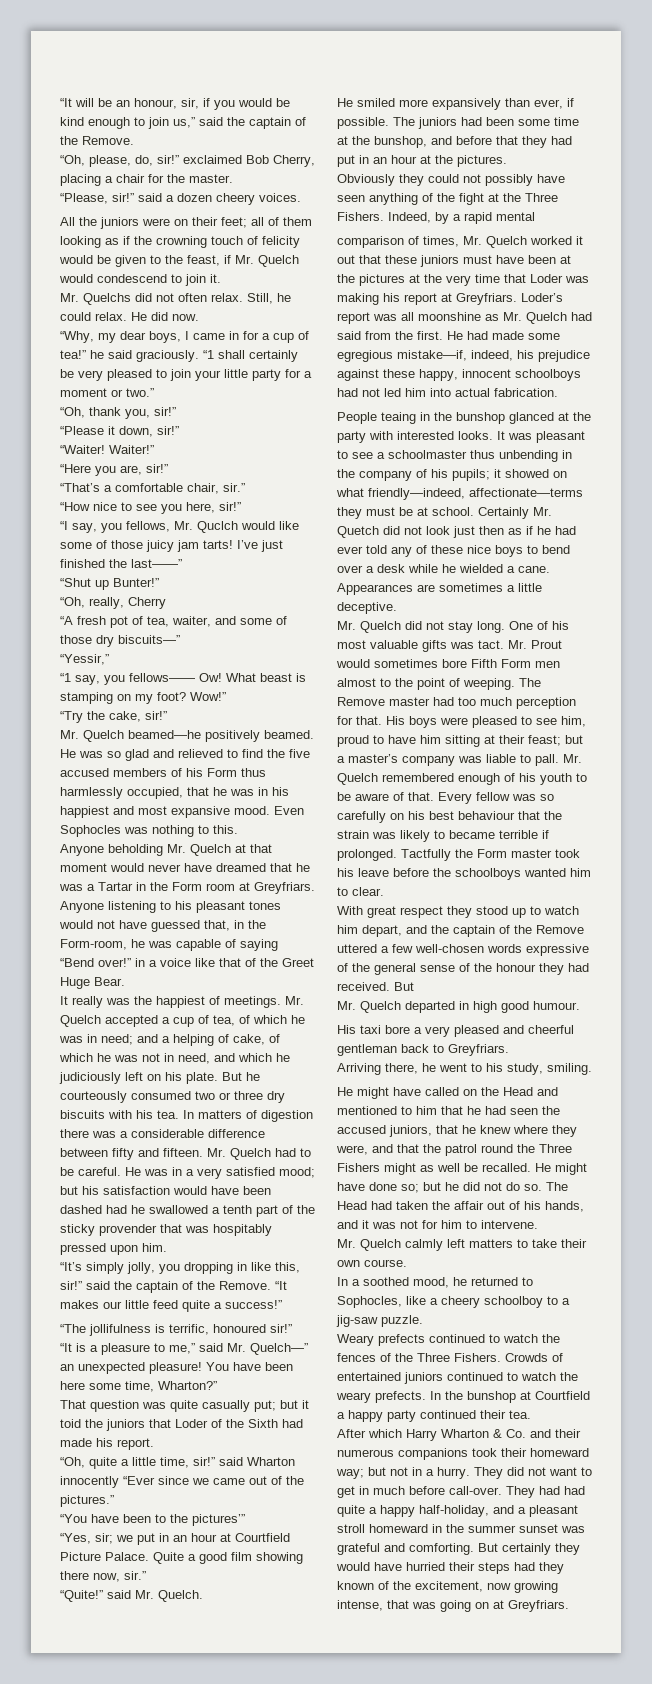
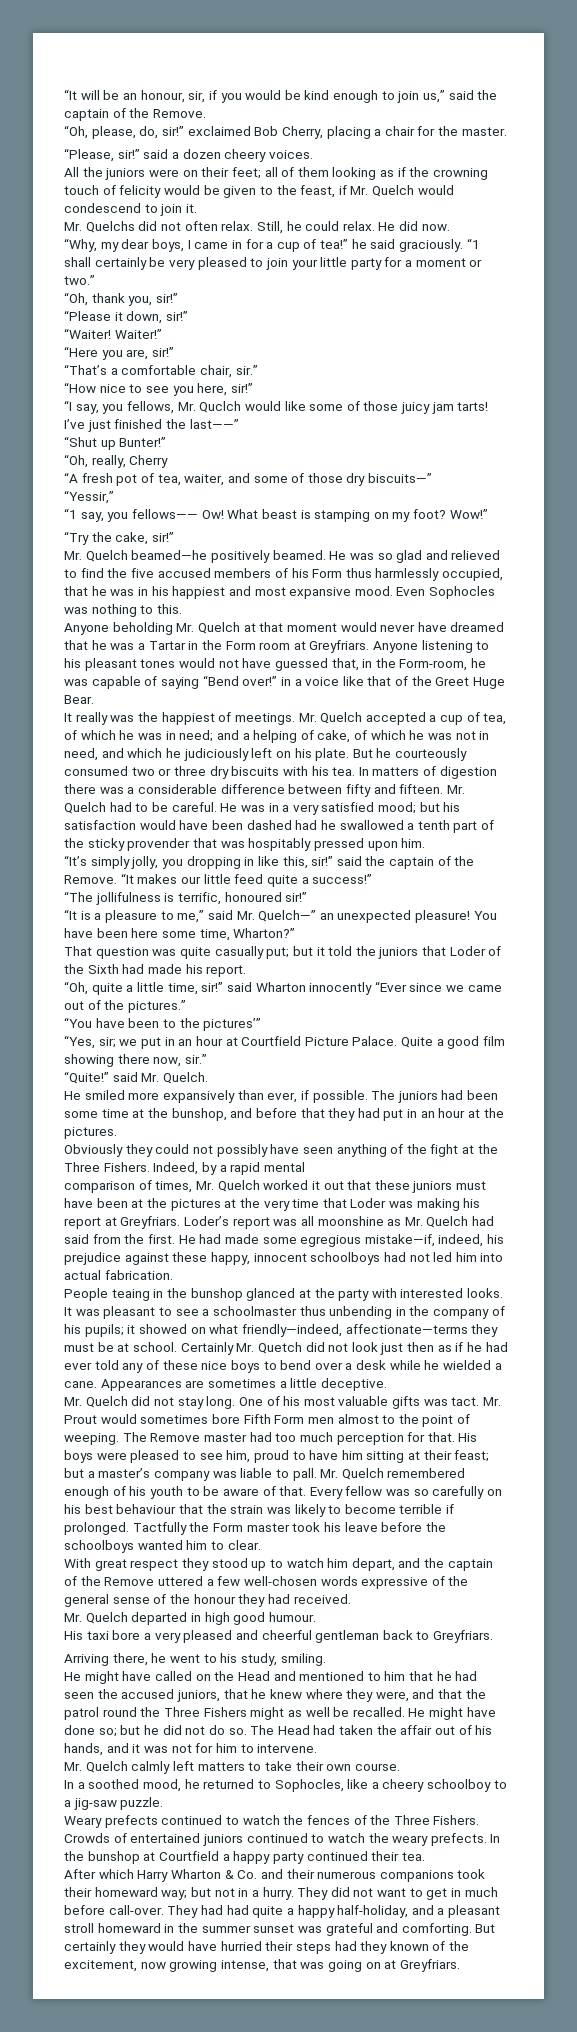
- That question was quite casually put; but it toid the juniors that Loder of the Sixth had made his report.
+ That question was quite casually put; but it told the juniors that Loder of the Sixth had made his report.
- Every fellow was so carefully on his best behaviour that the strain was likely to became terrible if prolonged.
+ Every fellow was so carefully on his best behaviour that the strain was likely to become terrible if prolonged.
- With great respect they stood up to watch him depart, and the captain of the Remove uttered a few well-chosen words expressive of the general sense of the honour they had received. But
+ With great respect they stood up to watch him depart, and the captain of the Remove uttered a few well-chosen words expressive of the general sense of the honour they had received.

